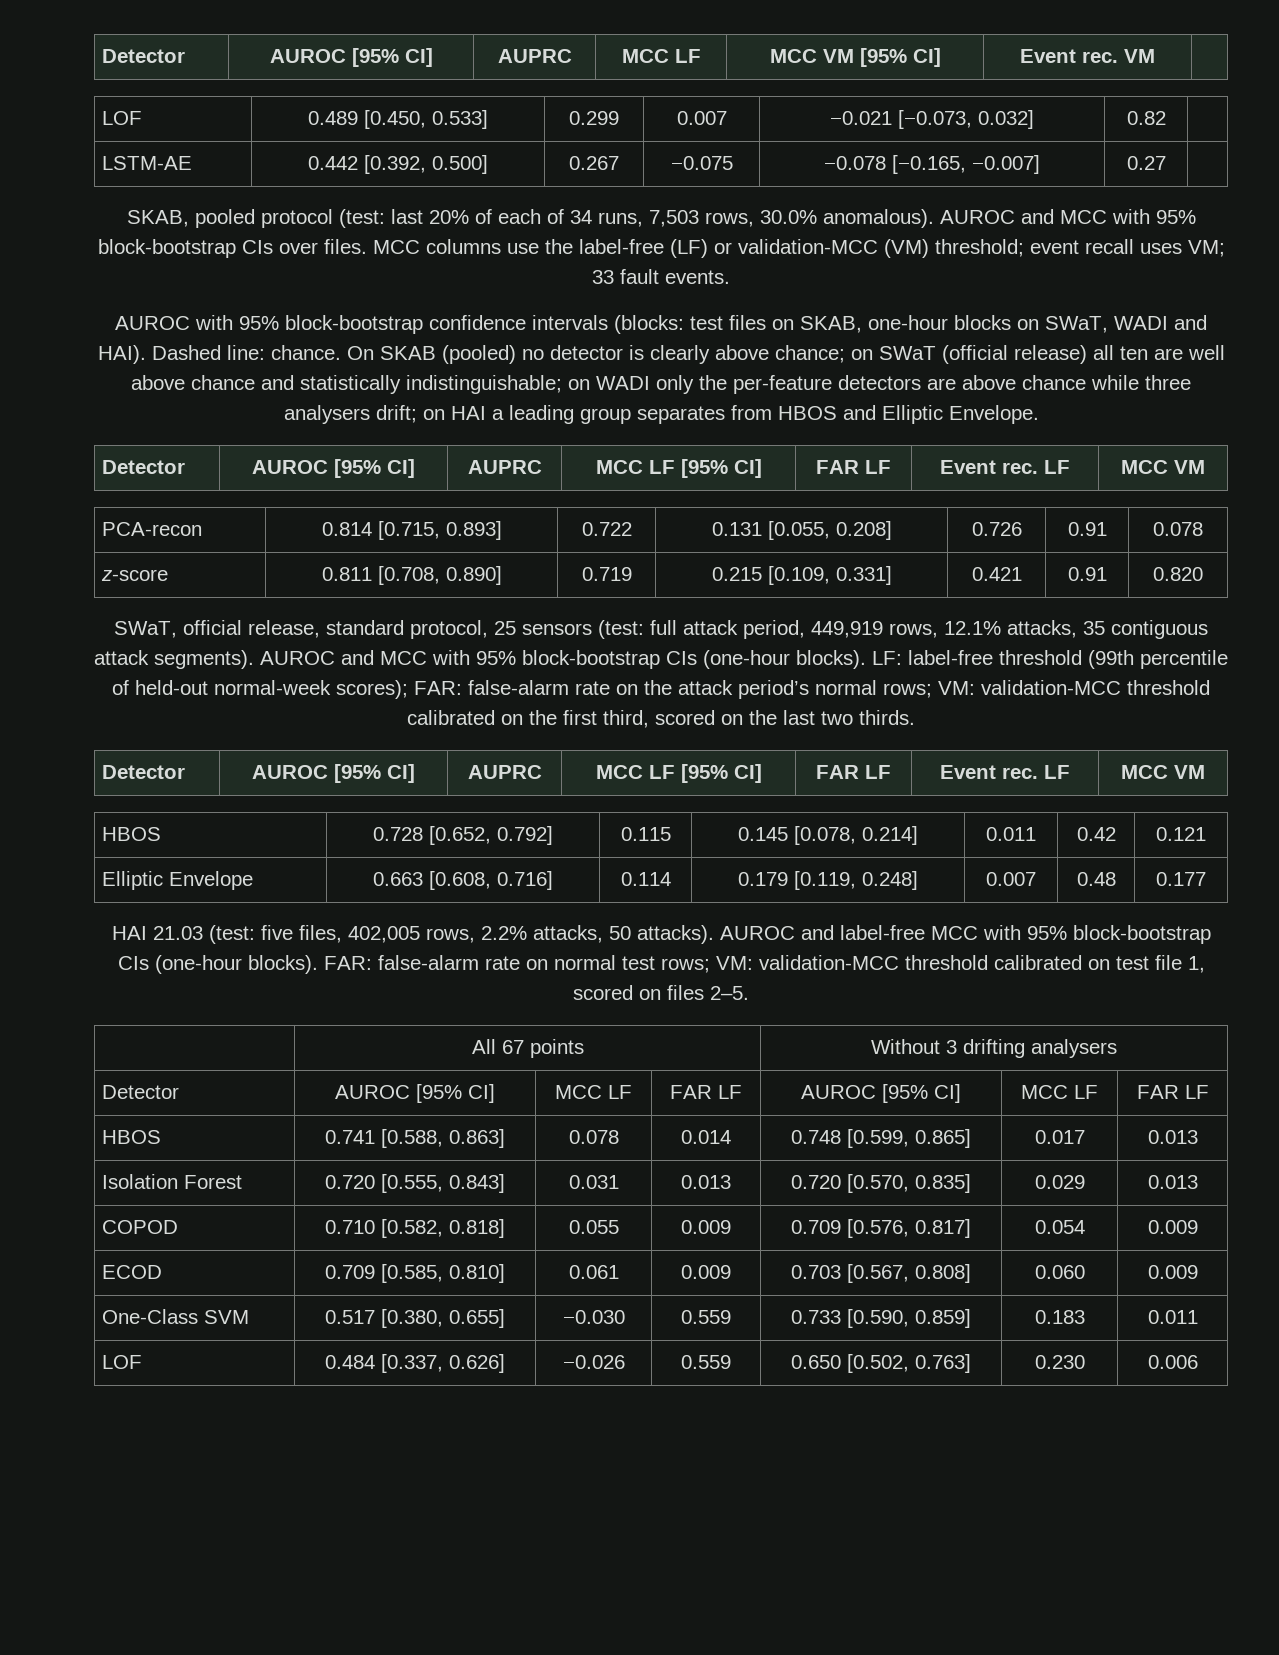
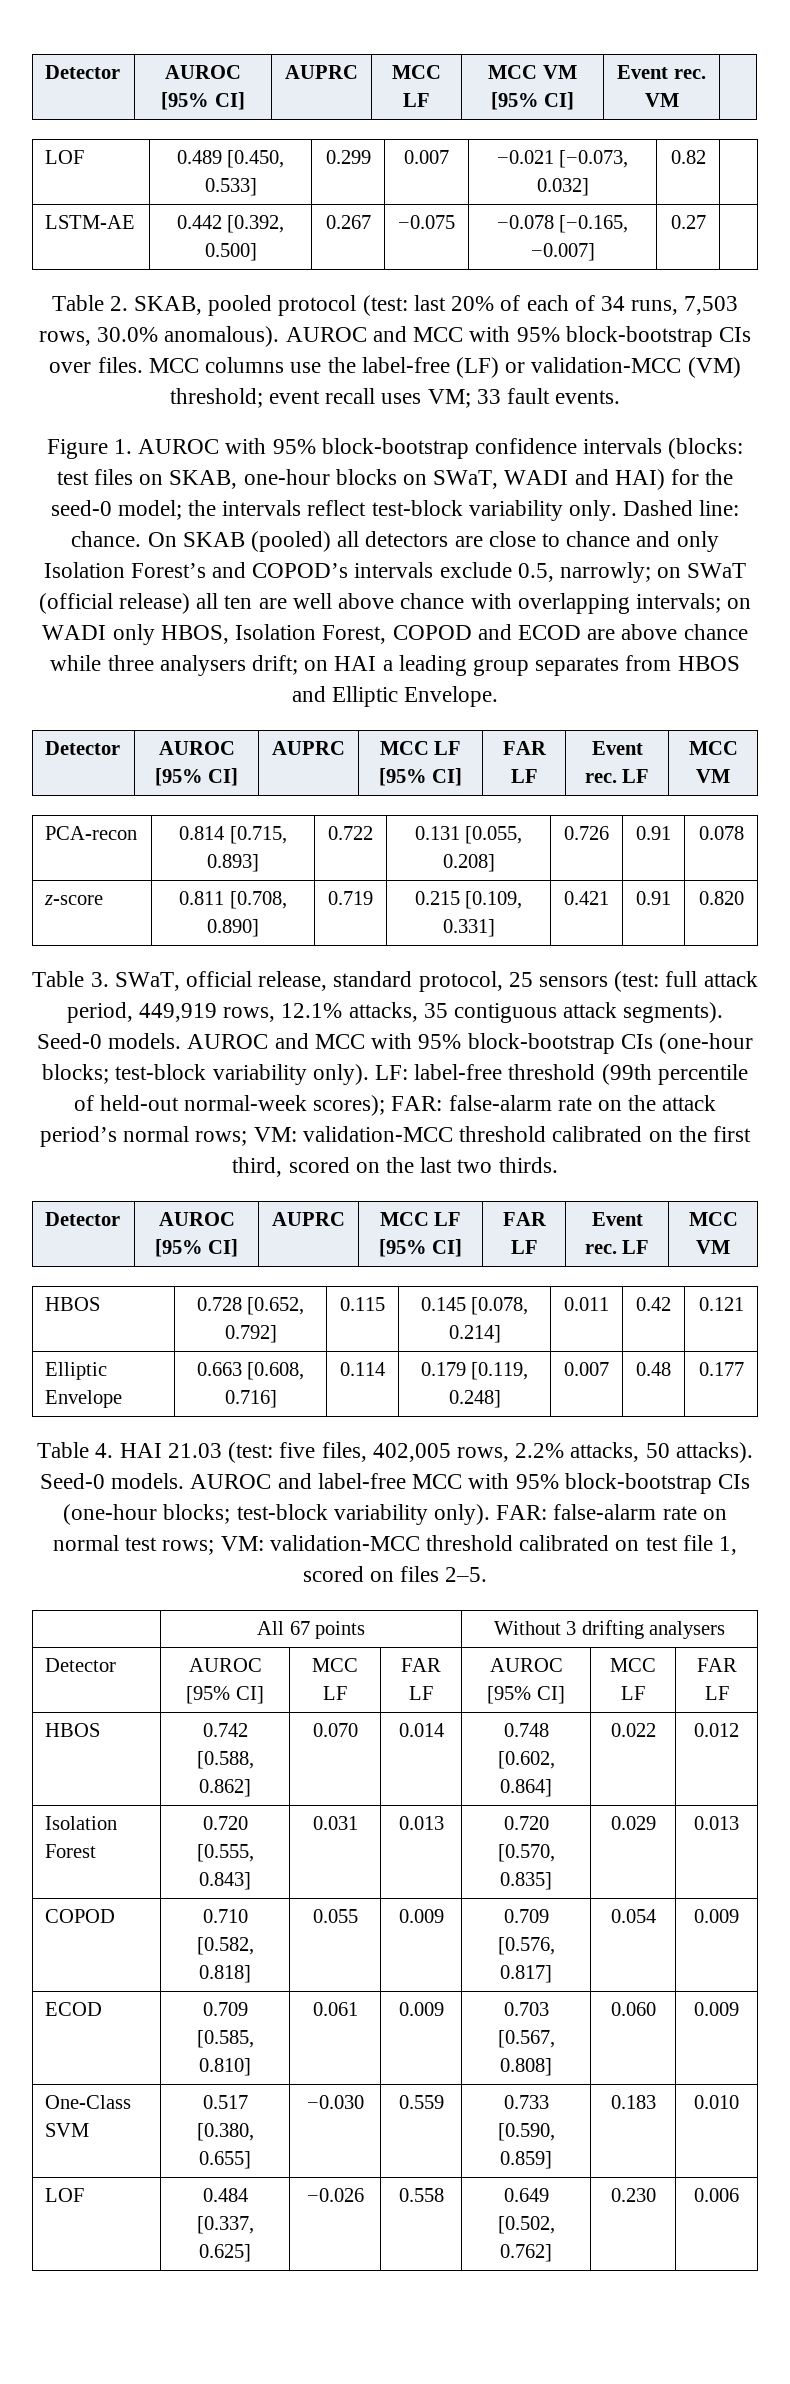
- SKAB, pooled protocol (test: last 20% of each of 34 runs, 7,503 rows, 30.0% anomalous).
+ Table 2. SKAB, pooled protocol (test: last 20% of each of 34 runs, 7,503 rows, 30.0% anomalous).
- AUROC with 95% block-bootstrap confidence intervals (blocks: test files on SKAB, one-hour blocks on SWaT, WADI and HAI).
+ Figure 1. AUROC with 95% block-bootstrap confidence intervals (blocks: test files on SKAB, one-hour blocks on SWaT, WADI and HAI) for the seed-0 model; the intervals reflect test-block variability only.
- On SKAB (pooled) no detector is clearly above chance; on SWaT (official release) all ten are well above chance and statistically indistinguishable; on WADI only the per-feature detectors are above chance while three analysers drift; on HAI a leading group separates from HBOS and Elliptic Envelope.
+ On SKAB (pooled) all detectors are close to chance and only Isolation Forest’s and COPOD’s intervals exclude 0.5, narrowly; on SWaT (official release) all ten are well above chance with overlapping intervals; on WADI only HBOS, Isolation Forest, COPOD and ECOD are above chance while three analysers drift; on HAI a leading group separates from HBOS and Elliptic Envelope.
- SWaT, official release, standard protocol, 25 sensors (test: full attack period, 449,919 rows, 12.1% attacks, 35 contiguous attack segments).
+ Table 3. SWaT, official release, standard protocol, 25 sensors (test: full attack period, 449,919 rows, 12.1% attacks, 35 contiguous attack segments). Seed-0 models.
- AUROC and MCC with 95% block-bootstrap CIs (one-hour blocks).
+ AUROC and MCC with 95% block-bootstrap CIs (one-hour blocks; test-block variability only).
- HAI 21.03 (test: five files, 402,005 rows, 2.2% attacks, 50 attacks).
+ Table 4. HAI 21.03 (test: five files, 402,005 rows, 2.2% attacks, 50 attacks). Seed-0 models.
- AUROC and label-free MCC with 95% block-bootstrap CIs (one-hour blocks).
+ AUROC and label-free MCC with 95% block-bootstrap CIs (one-hour blocks; test-block variability only).
- HBOS | 0.741 [0.588, 0.863] | 0.078 | 0.014 | 0.748 [0.599, 0.865] | 0.017 | 0.013
+ HBOS | 0.742 [0.588, 0.862] | 0.070 | 0.014 | 0.748 [0.602, 0.864] | 0.022 | 0.012
- One-Class SVM | 0.517 [0.380, 0.655] | −0.030 | 0.559 | 0.733 [0.590, 0.859] | 0.183 | 0.011
+ One-Class SVM | 0.517 [0.380, 0.655] | −0.030 | 0.559 | 0.733 [0.590, 0.859] | 0.183 | 0.010
- LOF | 0.484 [0.337, 0.626] | −0.026 | 0.559 | 0.650 [0.502, 0.763] | 0.230 | 0.006
+ LOF | 0.484 [0.337, 0.625] | −0.026 | 0.558 | 0.649 [0.502, 0.762] | 0.230 | 0.006

